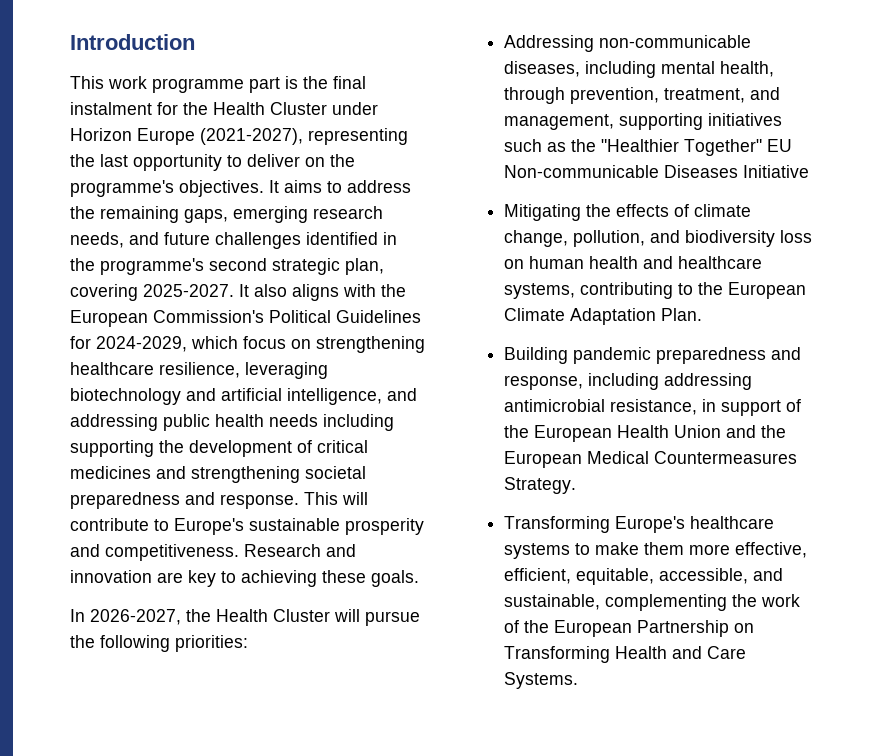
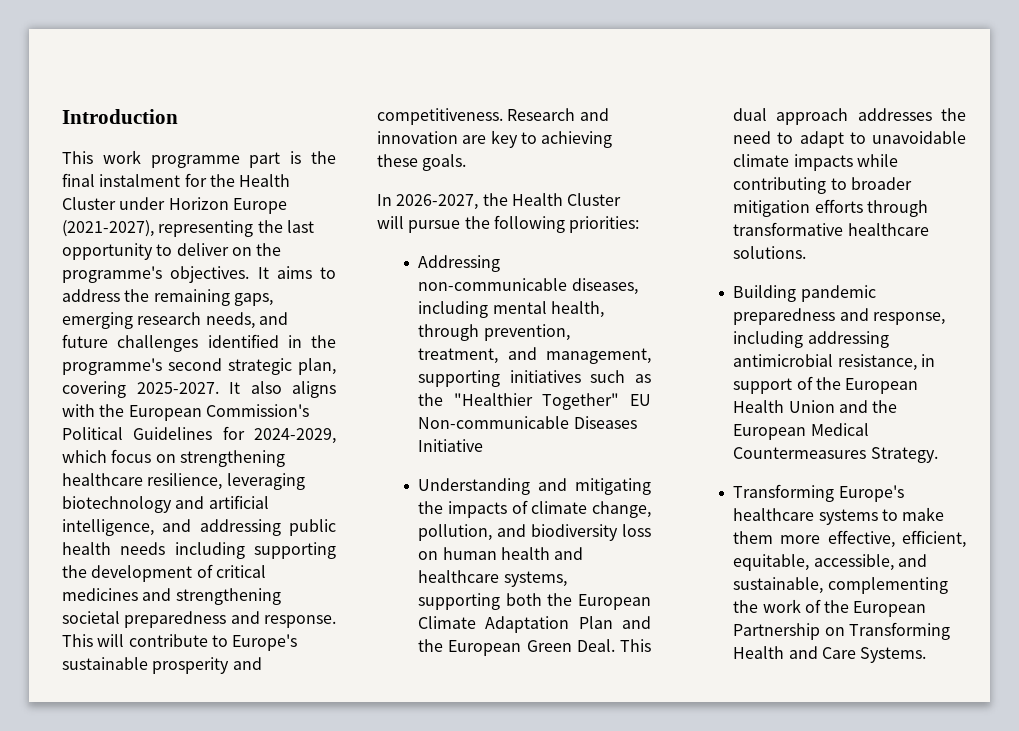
- Mitigating the effects of climate change, pollution, and biodiversity loss on human health and healthcare systems, contributing to the European Climate Adaptation Plan.
+ Understanding and mitigating the impacts of climate change, pollution, and biodiversity loss on human health and healthcare systems, supporting both the European Climate Adaptation Plan and the European Green Deal. This dual approach addresses the need to adapt to unavoidable climate impacts while contributing to broader mitigation efforts through transformative healthcare solutions.

